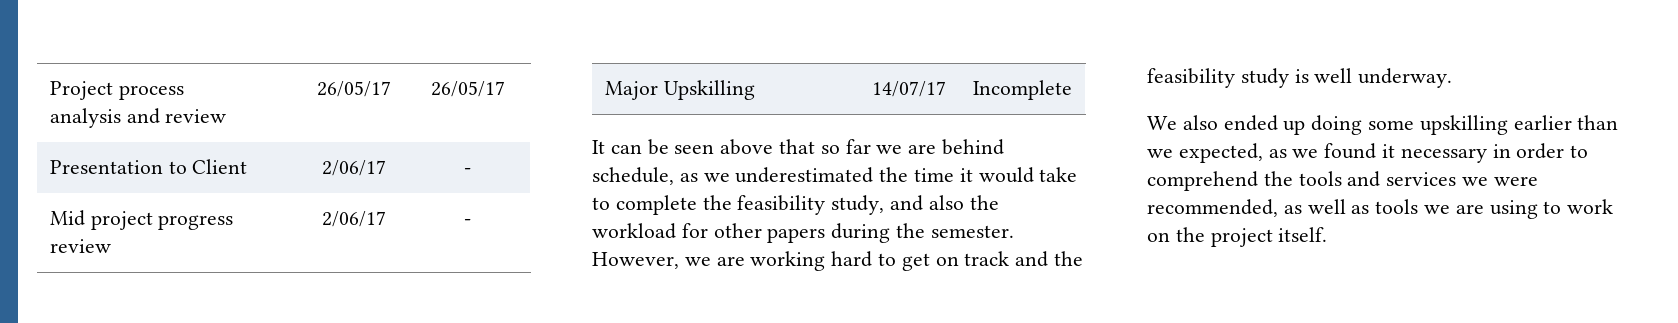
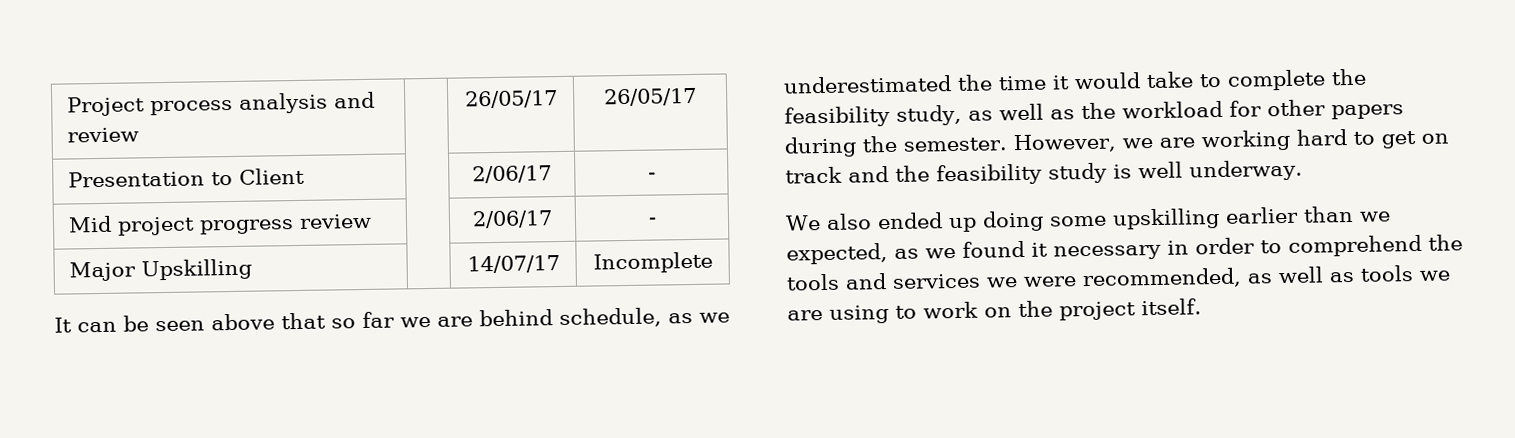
- It can be seen above that so far we are behind schedule, as we underestimated the time it would take to complete the feasibility study, and also the workload for other papers during the semester.
+ It can be seen above that so far we are behind schedule, as we underestimated the time it would take to complete the feasibility study, as well as the workload for other papers during the semester.

